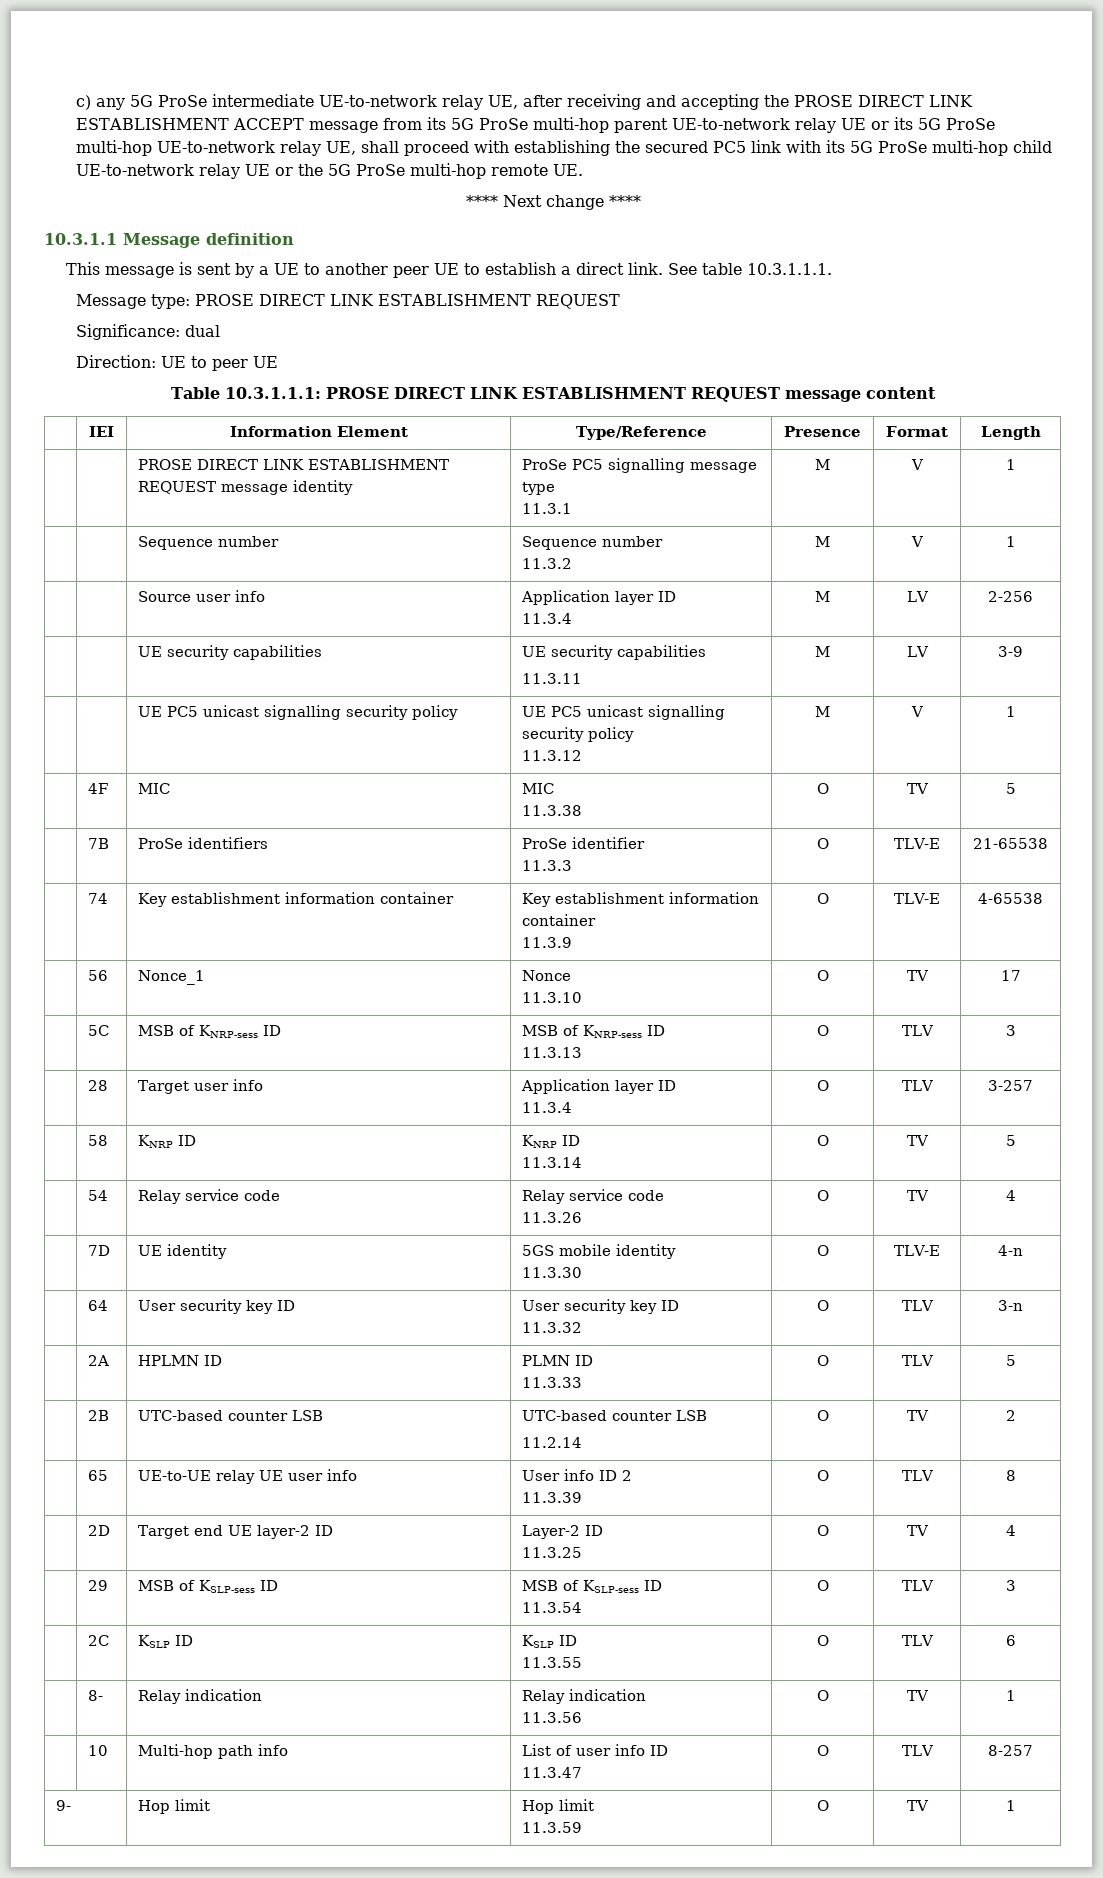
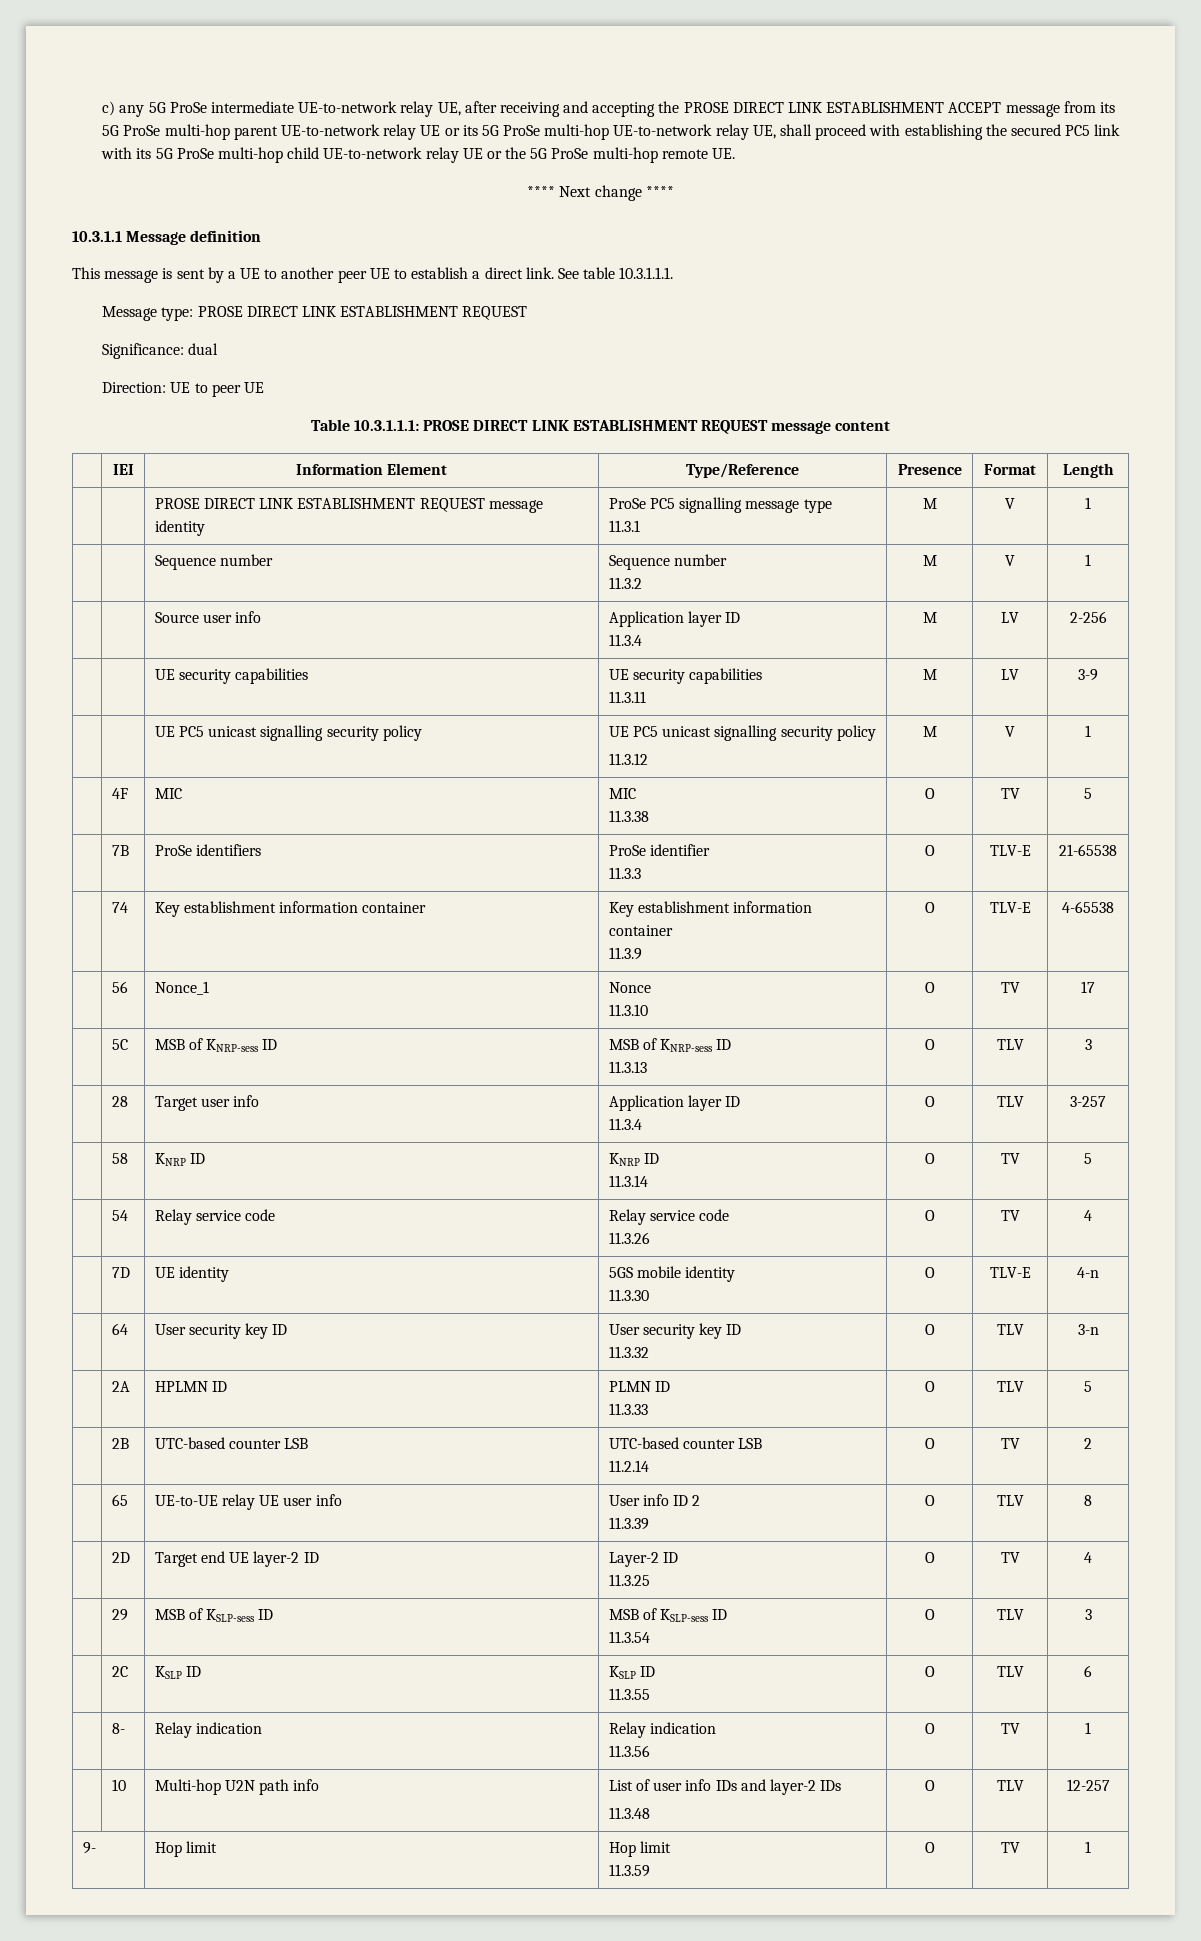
- | 10 | Multi-hop path info | List of user info ID
- 11.3.47 | O | TLV | 8-257
+ | 10 | Multi-hop U2N path info | List of user info IDs and layer-2 IDs
+ 11.3.48 | O | TLV | 12-257

